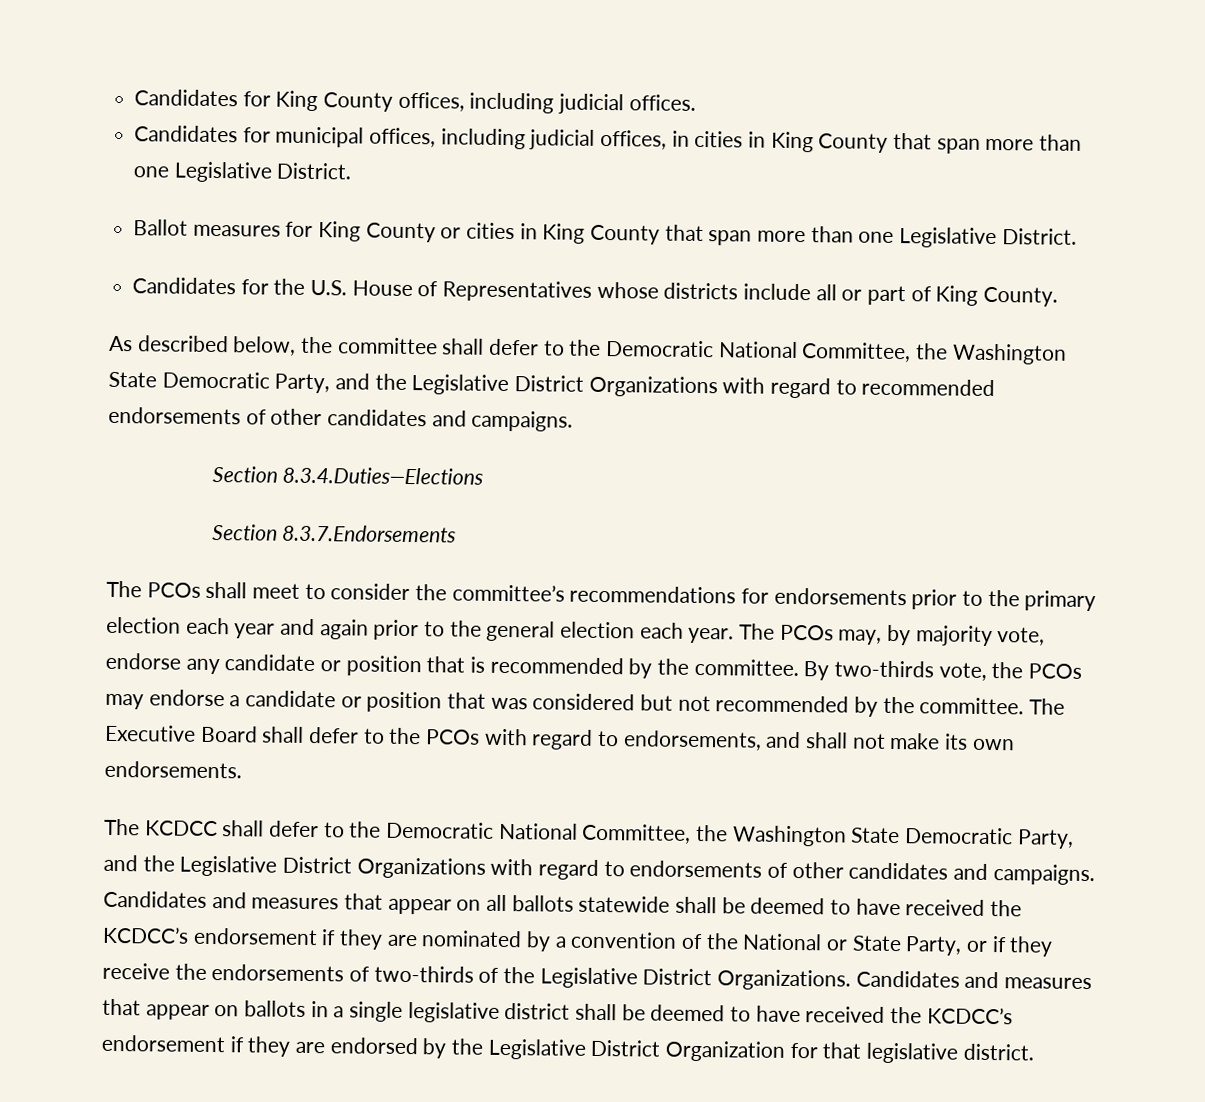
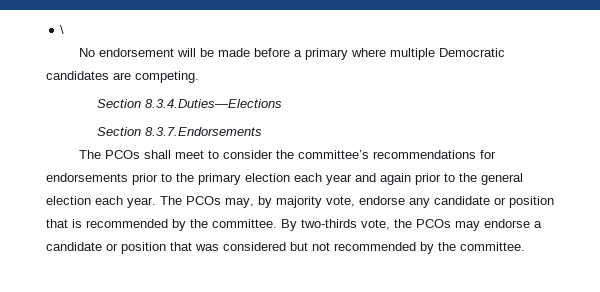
- Candidates for King County offices, including judicial offices.
- Candidates for municipal offices, including judicial offices, in cities in King County that span more than one Legislative District.
- Ballot measures for King County or cities in King County that span more than one Legislative District.
- Candidates for the U.S. House of Representatives whose districts include all or part of King County.
- As described below, the committee shall defer to the Democratic National Committee, the Washington State Democratic Party, and the Legislative District Organizations with regard to recommended endorsements of other candidates and campaigns.
+ \
+ No endorsement will be made before a primary where multiple Democratic candidates are competing.
- The Executive Board shall defer to the PCOs with regard to endorsements, and shall not make its own endorsements.
- The KCDCC shall defer to the Democratic National Committee, the Washington State Democratic Party, and the Legislative District Organizations with regard to endorsements of other candidates and campaigns. Candidates and measures that appear on all ballots statewide shall be deemed to have received the KCDCC’s endorsement if they are nominated by a convention of the National or State Party, or if they receive the endorsements of two-thirds of the Legislative District Organizations. Candidates and measures that appear on ballots in a single legislative district shall be deemed to have received the KCDCC’s endorsement if they are endorsed by the Legislative District Organization for that legislative district.

